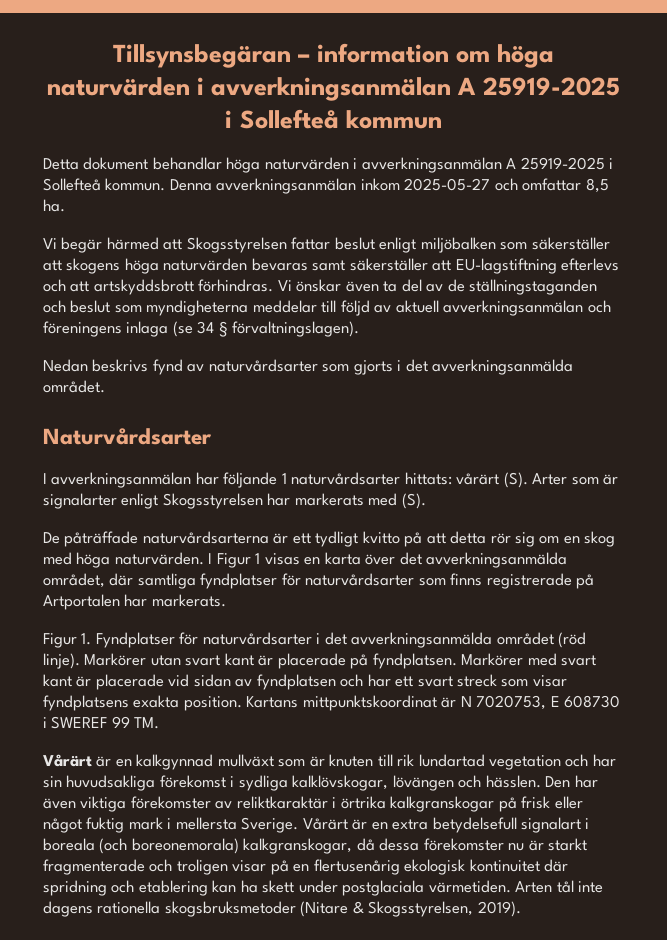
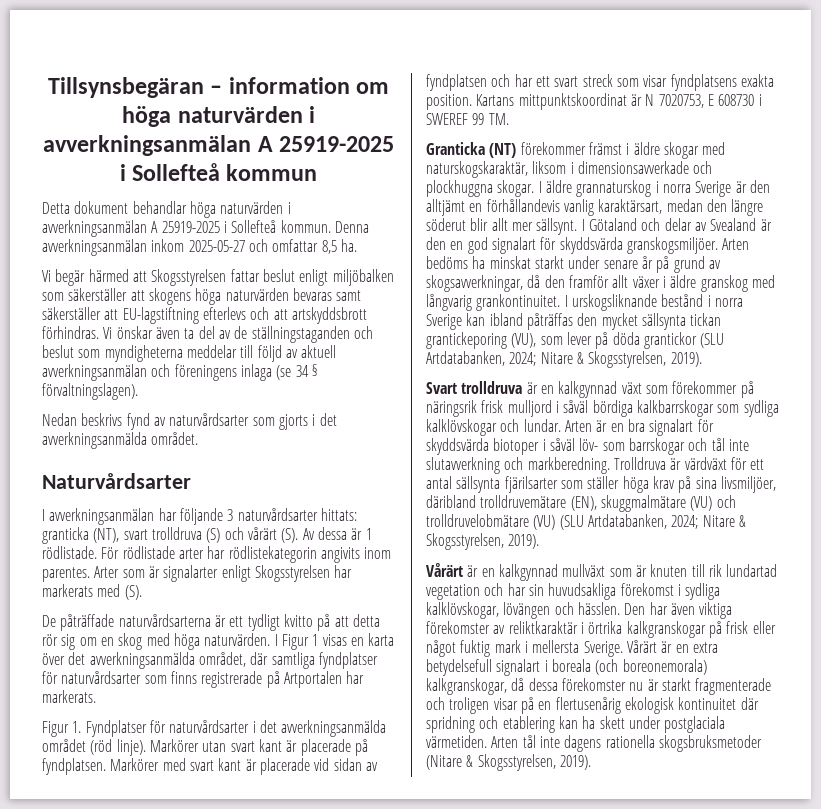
- I avverkningsanmälan har följande 1 naturvårdsarter hittats: vårärt (S). Arter som är signalarter enligt Skogsstyrelsen har markerats med (S).
+ I avverkningsanmälan har följande 3 naturvårdsarter hittats: granticka (NT), svart trolldruva (S) och vårärt (S). Av dessa är 1 rödlistade. För rödlistade arter har rödlistekategorin angivits inom parentes. Arter som är signalarter enligt Skogsstyrelsen har markerats med (S).
+ Granticka (NT) förekommer främst i äldre skogar med naturskogskaraktär, liksom i dimensionsavverkade och plockhuggna skogar. I äldre grannaturskog i norra Sverige är den alltjämt en förhållandevis vanlig karaktärsart, medan den längre söderut blir allt mer sällsynt. I Götaland och delar av Svealand är den en god signalart för skyddsvärda granskogsmiljöer. Arten bedöms ha minskat starkt under senare år på grund av skogsavverkningar, då den framför allt växer i äldre granskog med långvarig grankontinuitet. I urskogsliknande bestånd i norra Sverige kan ibland påträffas den mycket sällsynta tickan grantickeporing (VU), som lever på döda grantickor (SLU Artdatabanken, 2024; Nitare & Skogsstyrelsen, 2019).
+ Svart trolldruva är en kalkgynnad växt som förekommer på näringsrik frisk mulljord i såväl bördiga kalkbarrskogar som sydliga kalklövskogar och lundar. Arten är en bra signalart för skyddsvärda biotoper i såväl löv- som barrskogar och tål inte slutavverkning och markberedning. Trolldruva är värdväxt för ett antal sällsynta fjärilsarter som ställer höga krav på sina livsmiljöer, däribland trolldruvemätare (EN), skuggmalmätare (VU) och trolldruvelobmätare (VU) (SLU Artdatabanken, 2024; Nitare & Skogsstyrelsen, 2019).

